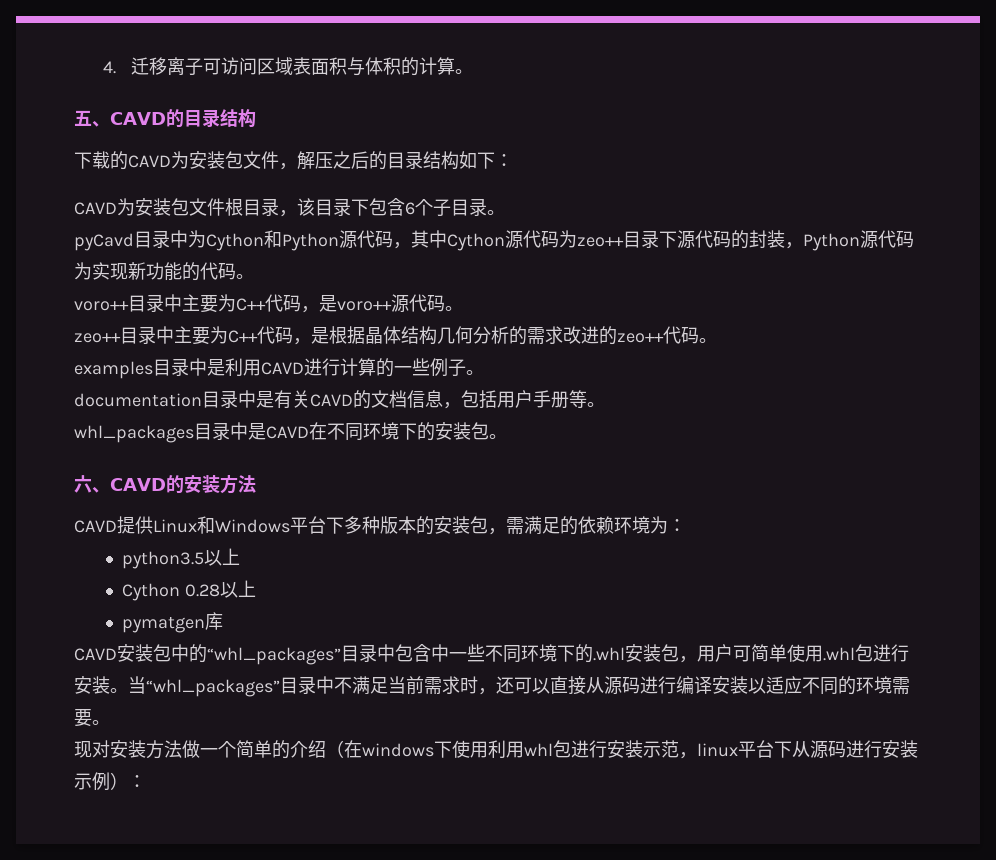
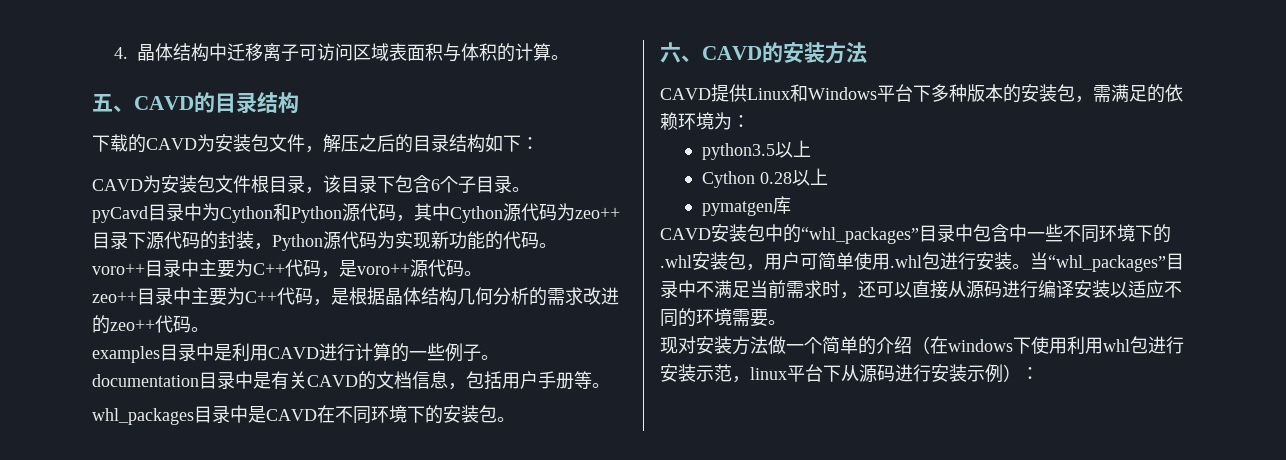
- 4.迁移离子可访问区域表面积与体积的计算。
+ 4.晶体结构中迁移离子可访问区域表面积与体积的计算。

